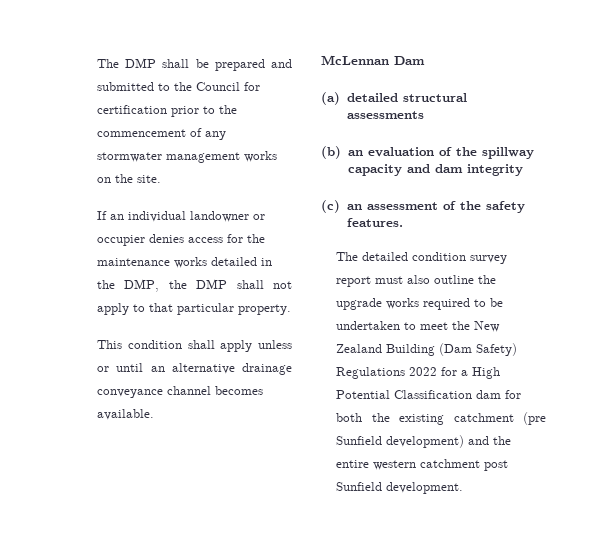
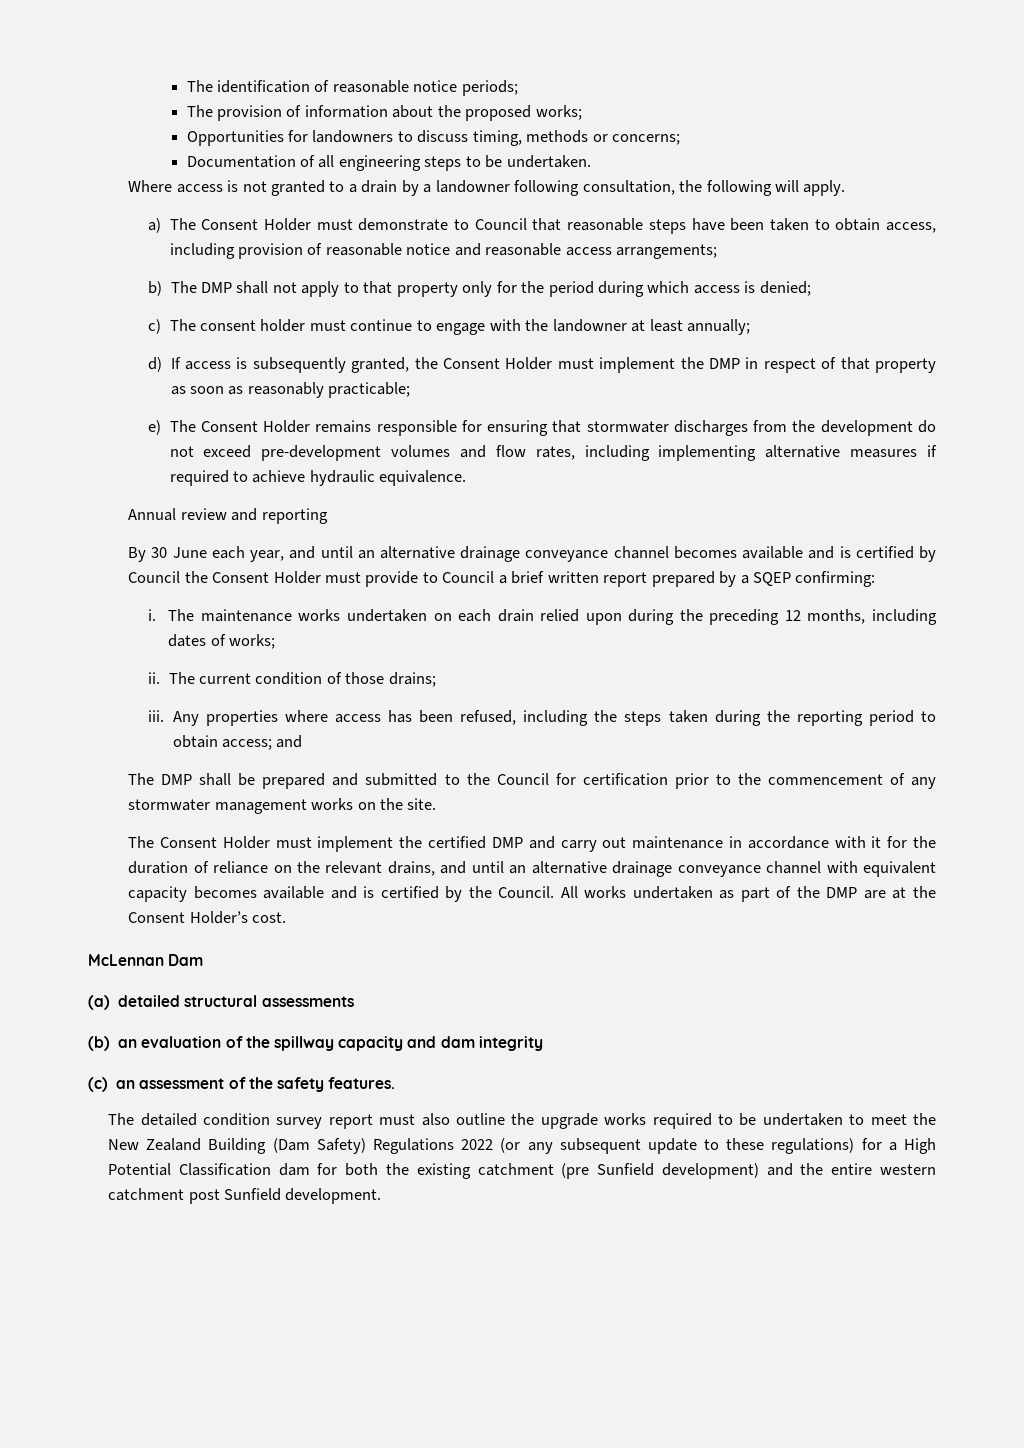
+ The identification of reasonable notice periods;
+ The provision of information about the proposed works;
+ Opportunities for landowners to discuss timing, methods or concerns;
+ Documentation of all engineering steps to be undertaken.
+ Where access is not granted to a drain by a landowner following consultation, the following will apply.
+ a) The Consent Holder must demonstrate to Council that reasonable steps have been taken to obtain access, including provision of reasonable notice and reasonable access arrangements;
+ b) The DMP shall not apply to that property only for the period during which access is denied;
+ c) The consent holder must continue to engage with the landowner at least annually;
+ d) If access is subsequently granted, the Consent Holder must implement the DMP in respect of that property as soon as reasonably practicable;
+ e) The Consent Holder remains responsible for ensuring that stormwater discharges from the development do not exceed pre-development volumes and flow rates, including implementing alternative measures if required to achieve hydraulic equivalence.
+ Annual review and reporting
+ By 30 June each year, and until an alternative drainage conveyance channel becomes available and is certified by Council the Consent Holder must provide to Council a brief written report prepared by a SQEP confirming:
+ i. The maintenance works undertaken on each drain relied upon during the preceding 12 months, including dates of works;
+ ii. The current condition of those drains;
+ iii. Any properties where access has been refused, including the steps taken during the reporting period to obtain access; and
- If an individual landowner or occupier denies access for the maintenance works detailed in the DMP, the DMP shall not apply to that particular property.
- This condition shall apply unless or until an alternative drainage conveyance channel becomes available.
+ The Consent Holder must implement the certified DMP and carry out maintenance in accordance with it for the duration of reliance on the relevant drains, and until an alternative drainage conveyance channel with equivalent capacity becomes available and is certified by the Council. All works undertaken as part of the DMP are at the Consent Holder’s cost.
- The detailed condition survey report must also outline the upgrade works required to be undertaken to meet the New Zealand Building (Dam Safety) Regulations 2022 for a High Potential Classification dam for both the existing catchment (pre Sunfield development) and the entire western catchment post Sunfield development.
+ The detailed condition survey report must also outline the upgrade works required to be undertaken to meet the New Zealand Building (Dam Safety) Regulations 2022 (or any subsequent update to these regulations) for a High Potential Classification dam for both the existing catchment (pre Sunfield development) and the entire western catchment post Sunfield development.

